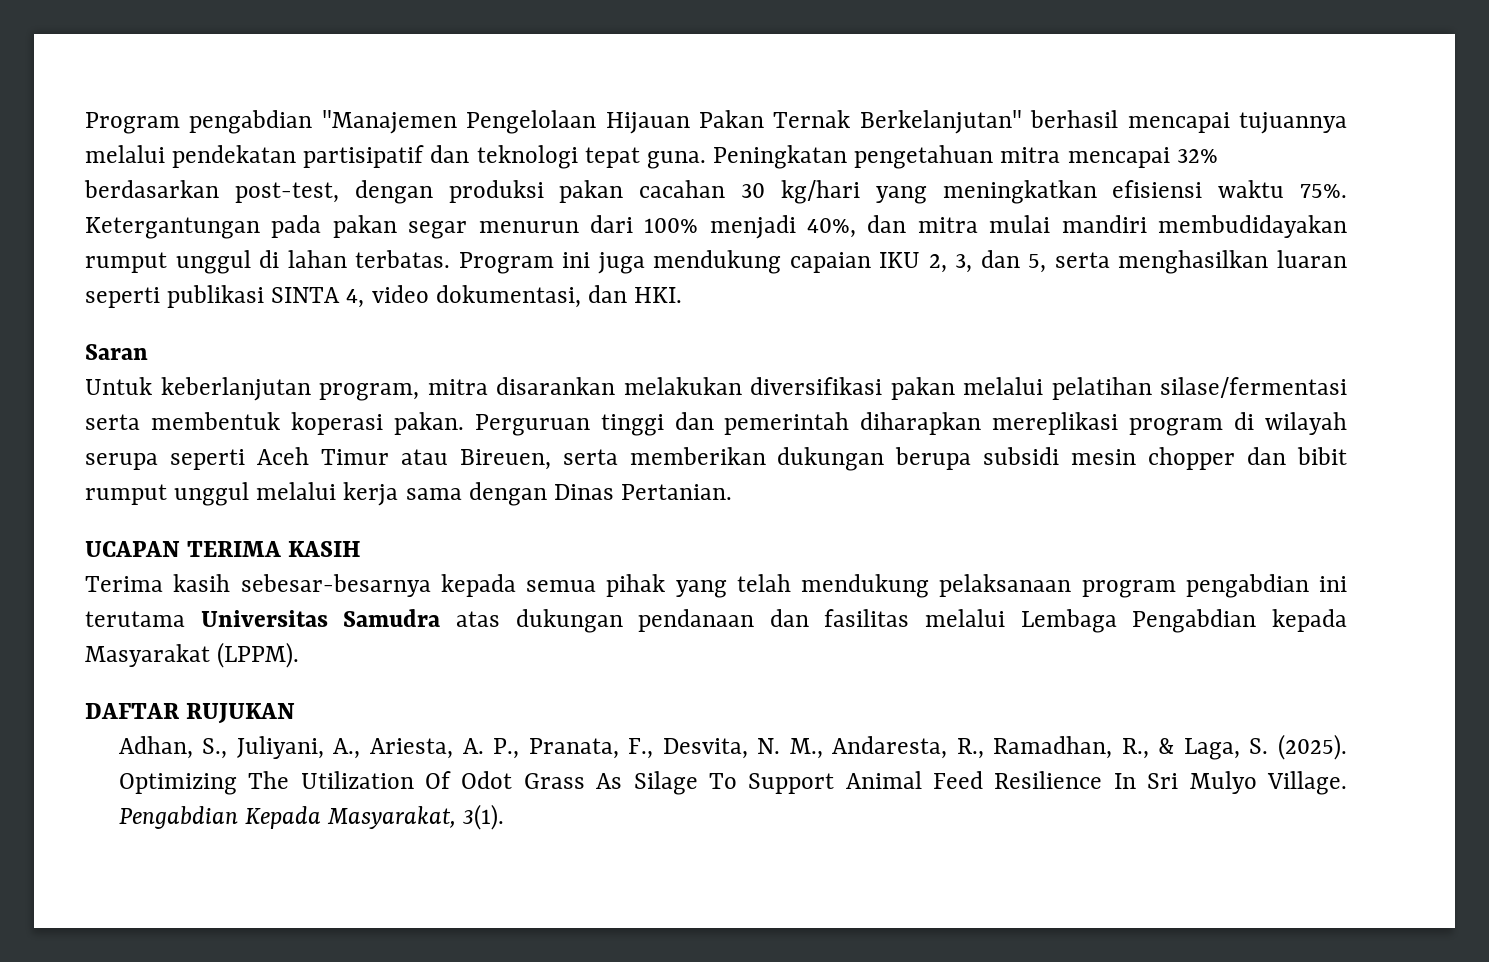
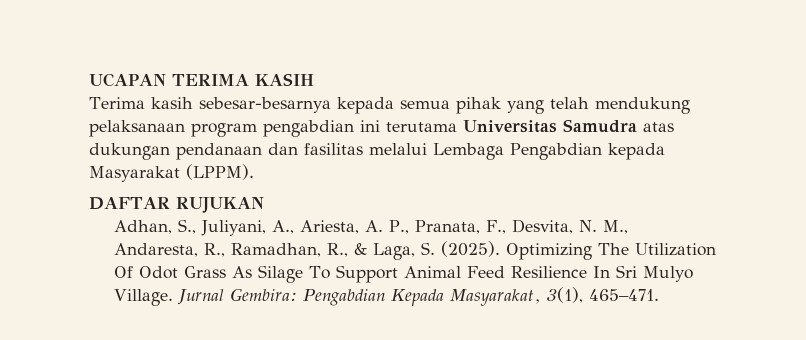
- Program pengabdian "Manajemen Pengelolaan Hijauan Pakan Ternak Berkelanjutan" berhasil mencapai tujuannya melalui pendekatan partisipatif dan teknologi tepat guna. Peningkatan pengetahuan mitra mencapai 32% berdasarkan post-test, dengan produksi pakan cacahan 30 kg/hari yang meningkatkan efisiensi waktu 75%. Ketergantungan pada pakan segar menurun dari 100% menjadi 40%, dan mitra mulai mandiri membudidayakan rumput unggul di lahan terbatas. Program ini juga mendukung capaian IKU 2, 3, dan 5, serta menghasilkan luaran seperti publikasi SINTA 4, video dokumentasi, dan HKI.
- Saran
- Untuk keberlanjutan program, mitra disarankan melakukan diversifikasi pakan melalui pelatihan silase/fermentasi serta membentuk koperasi pakan. Perguruan tinggi dan pemerintah diharapkan mereplikasi program di wilayah serupa seperti Aceh Timur atau Bireuen, serta memberikan dukungan berupa subsidi mesin chopper dan bibit rumput unggul melalui kerja sama dengan Dinas Pertanian.
- Pengabdian Kepada Masyarakat, 3(1).
+ Jurnal Gembira: Pengabdian Kepada Masyarakat, 3(1), 465–471.

